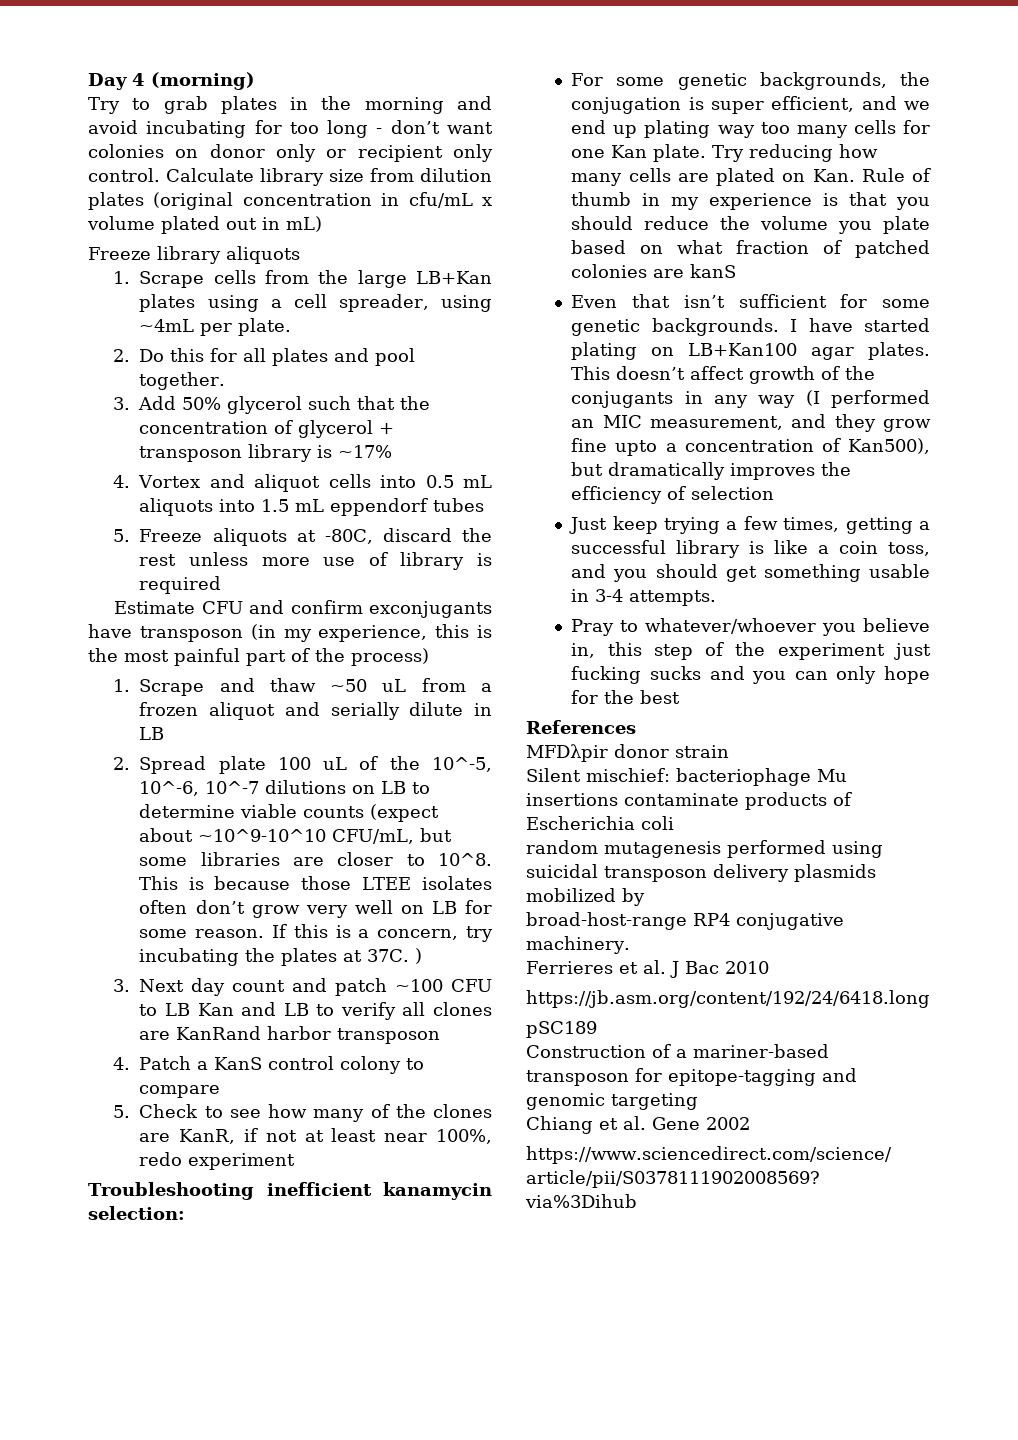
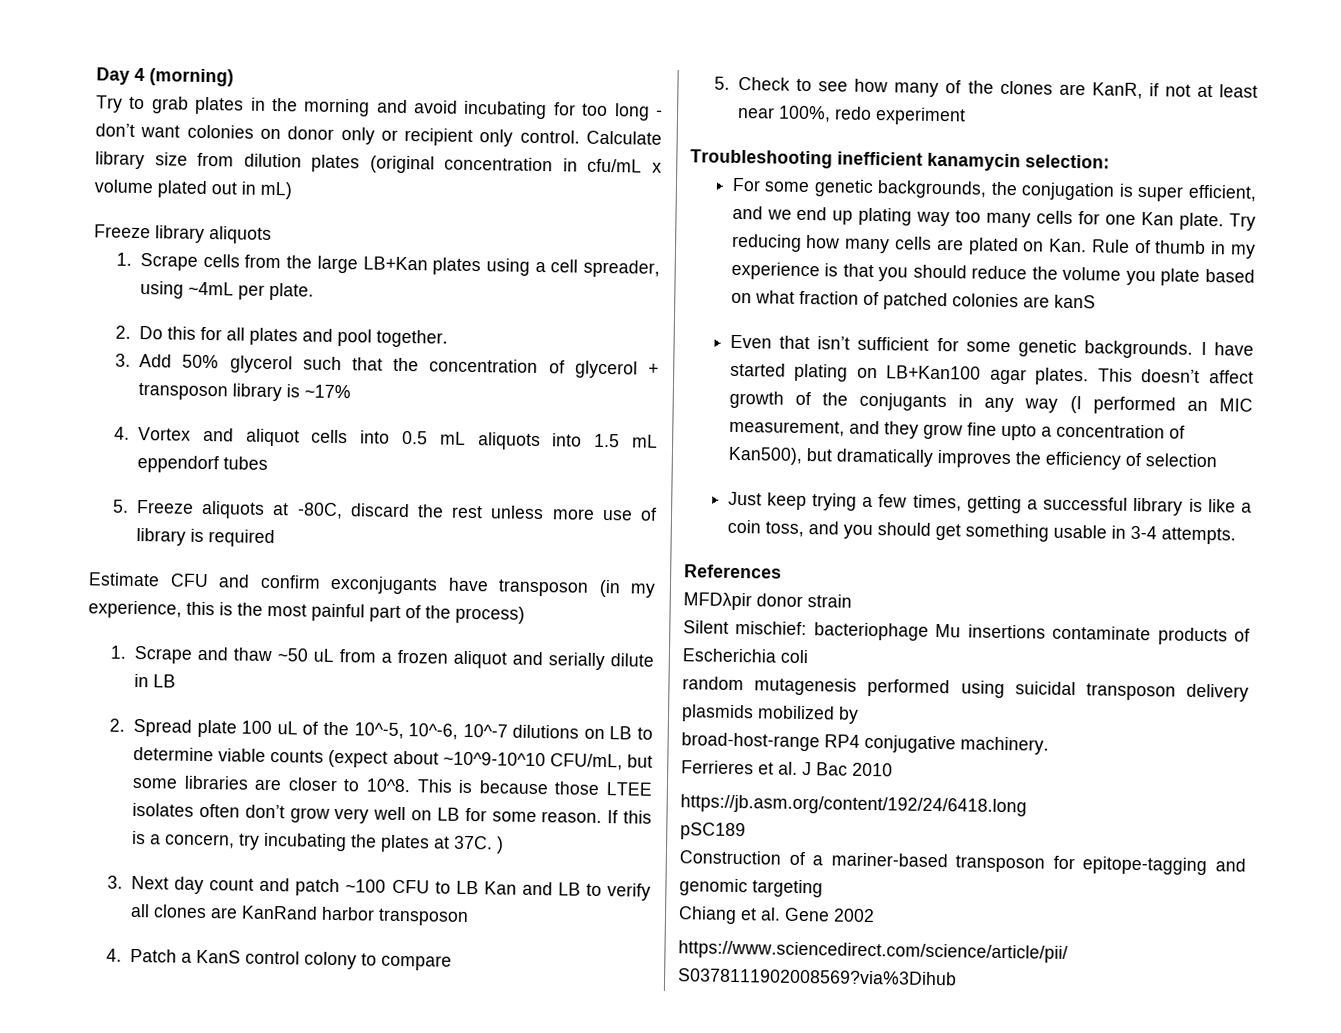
- Pray to whatever/whoever you believe in, this step of the experiment just fucking sucks and you can only hope for the best

